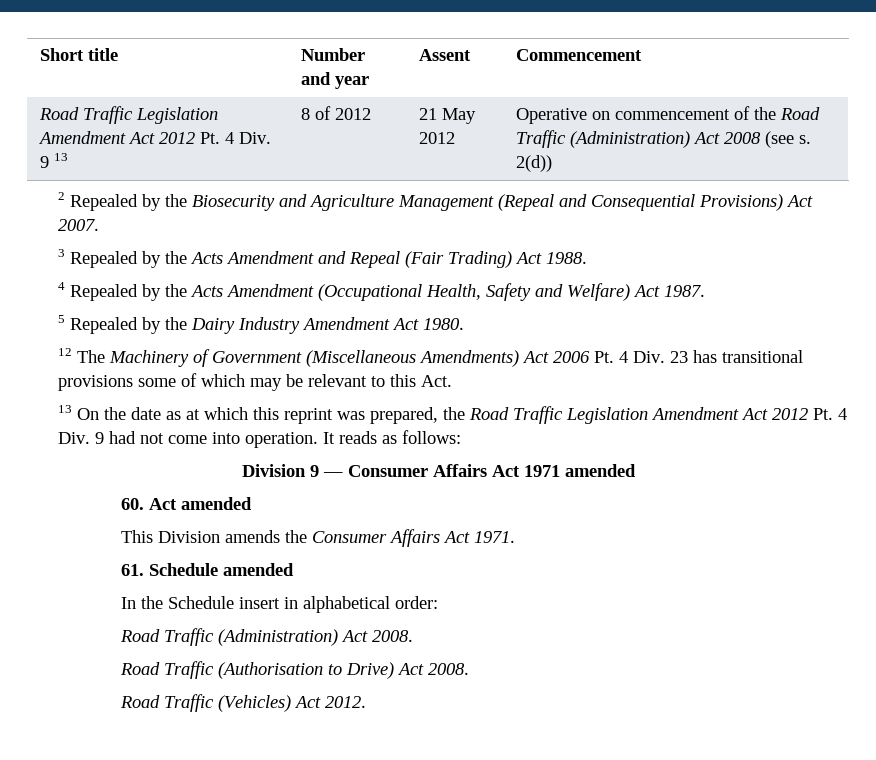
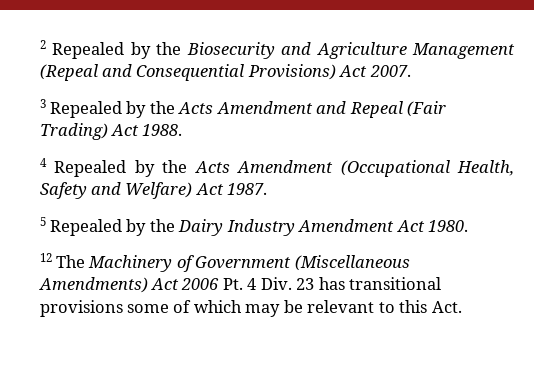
- Short title | Number and year | Assent | Commencement
- Road Traffic Legislation Amendment Act 2012 Pt. 4 Div. 9 13 | 8 of 2012 | 21 May 2012 | Operative on commencement of the Road Traffic (Administration) Act 2008 (see s. 2(d))
- 13 On the date as at which this reprint was prepared, the Road Traffic Legislation Amendment Act 2012 Pt. 4 Div. 9 had not come into operation. It reads as follows:
- Division 9 — Consumer Affairs Act 1971 amended
- 60. Act amended
- This Division amends the Consumer Affairs Act 1971.
- 61. Schedule amended
- In the Schedule insert in alphabetical order:
- Road Traffic (Administration) Act 2008.
- Road Traffic (Authorisation to Drive) Act 2008.
- Road Traffic (Vehicles) Act 2012.

